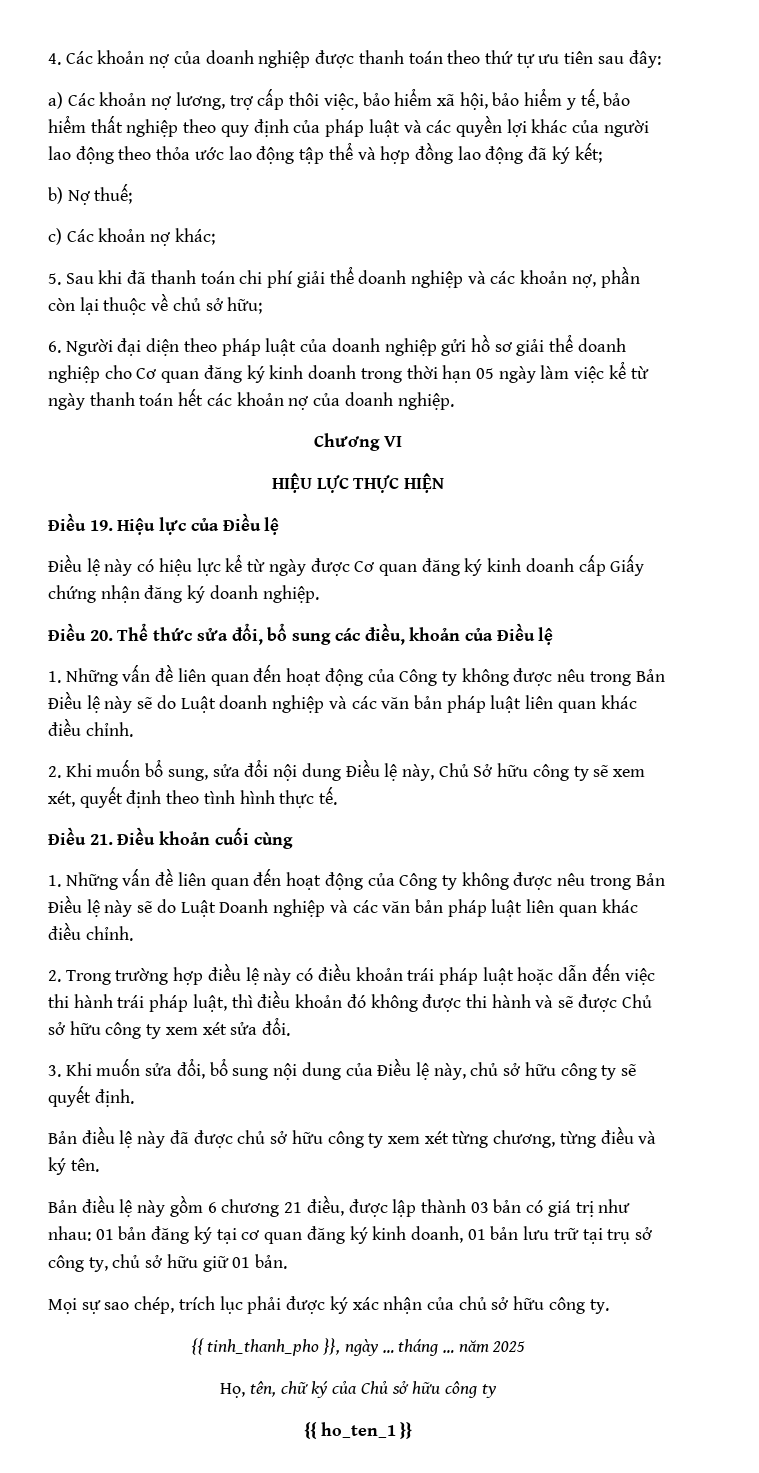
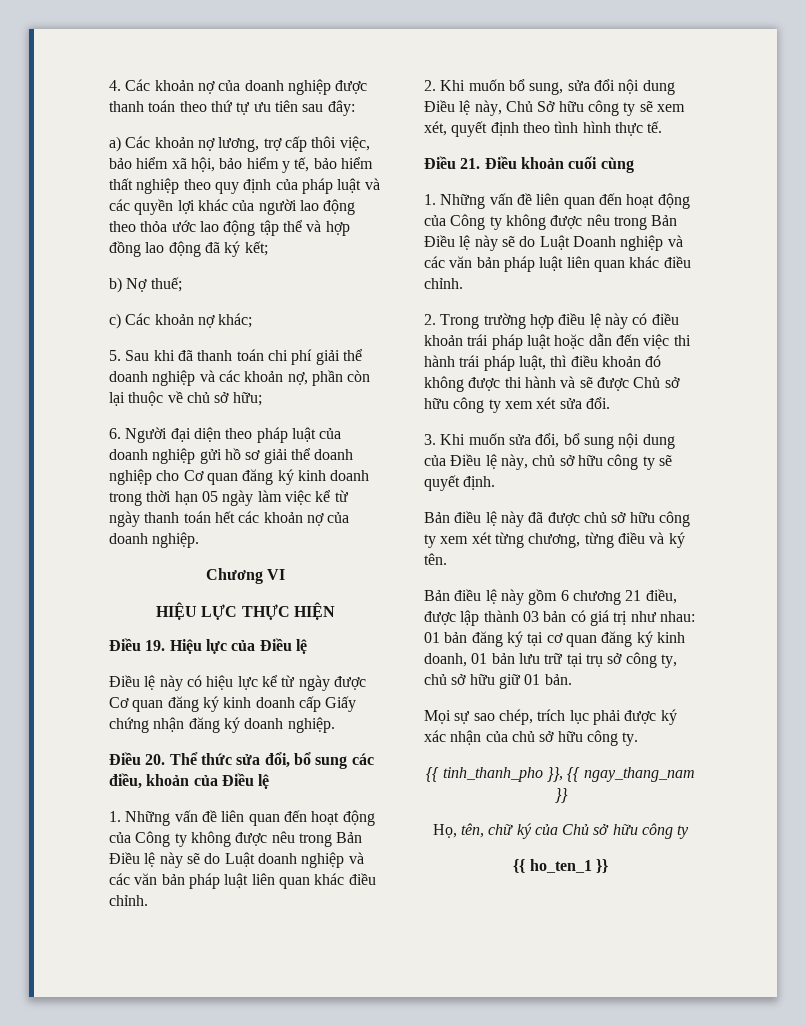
- {{ tinh_thanh_pho }}, ngày … tháng … năm 2025
+ {{ tinh_thanh_pho }}, {{ ngay_thang_nam }}

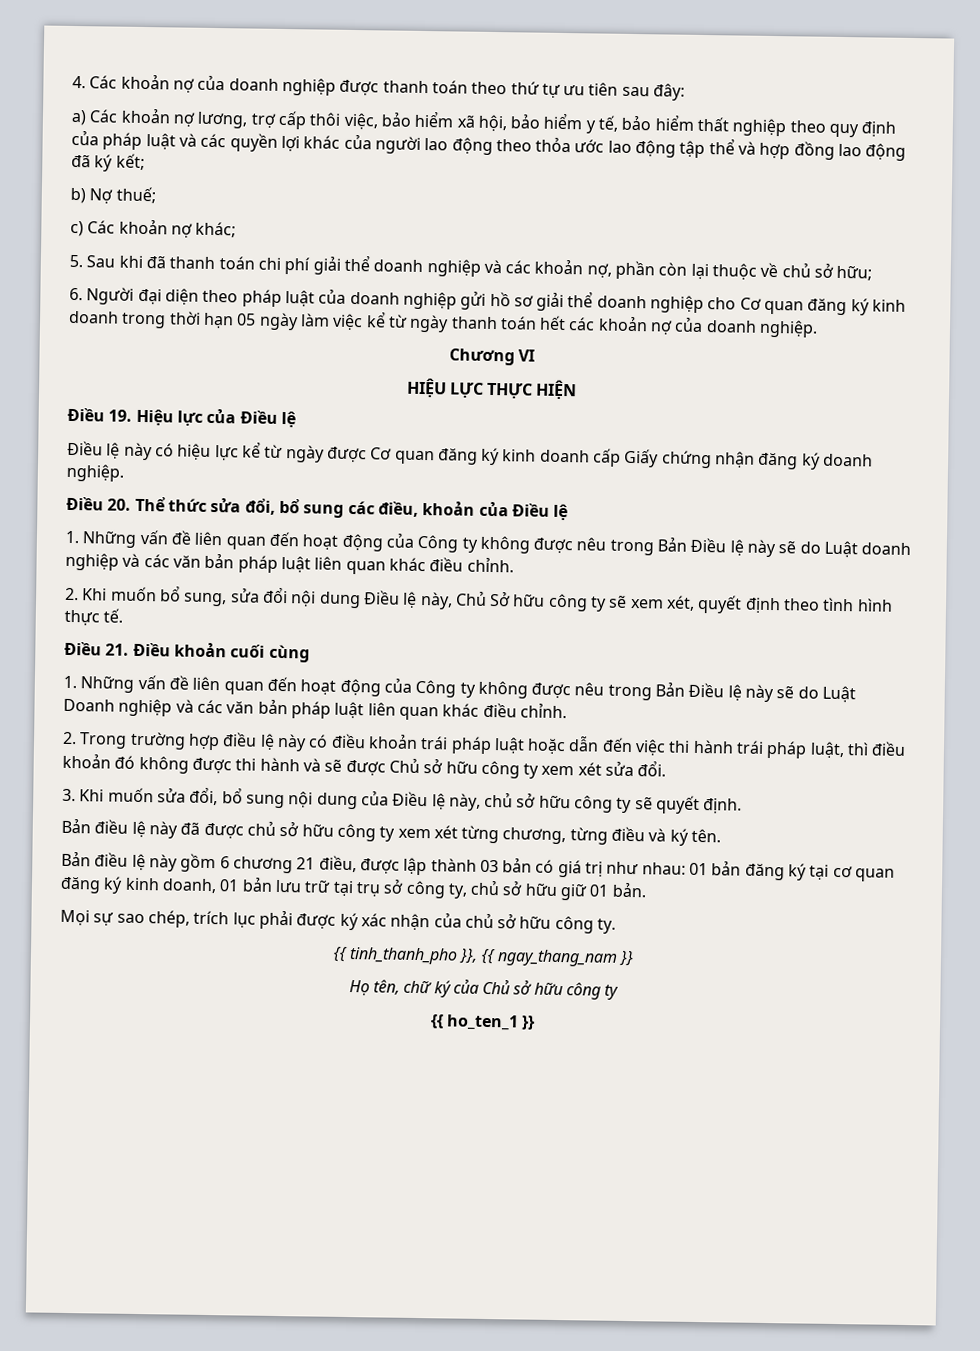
- Họ, tên, chữ ký của Chủ sở hữu công ty
+ Họ tên, chữ ký của Chủ sở hữu công ty

